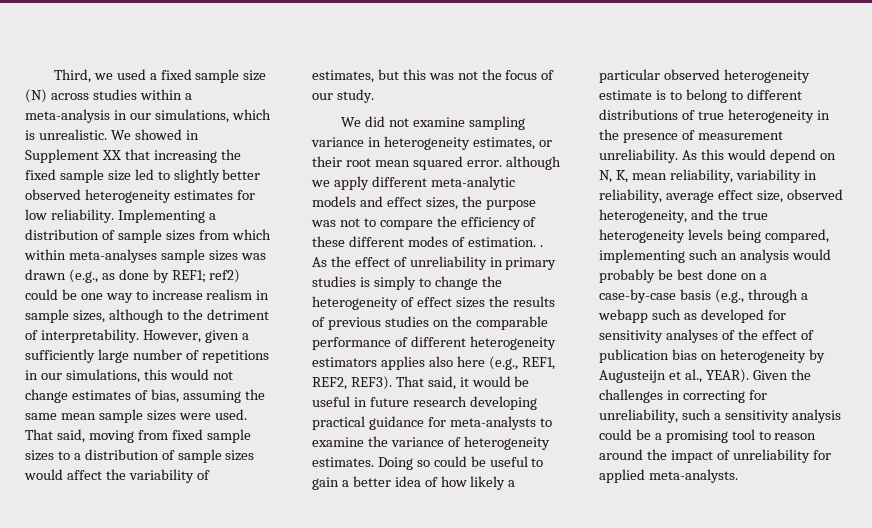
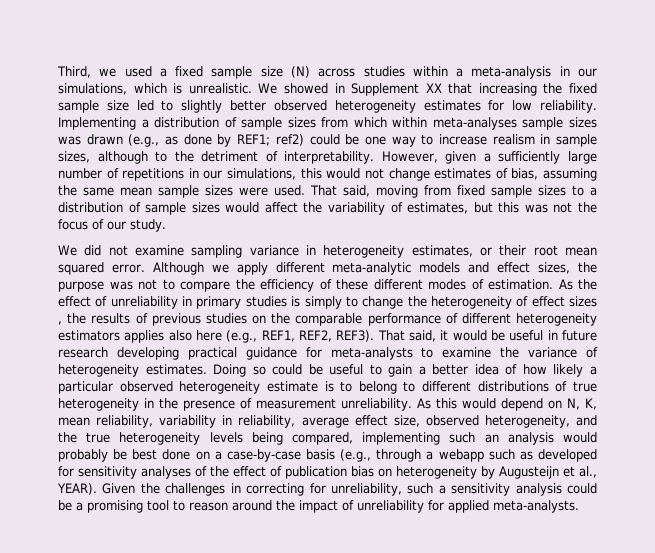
- We did not examine sampling variance in heterogeneity estimates, or their root mean squared error. although we apply different meta-analytic models and effect sizes, the purpose was not to compare the efficiency of these different modes of estimation. .
+ We did not examine sampling variance in heterogeneity estimates, or their root mean squared error. Although we apply different meta-analytic models and effect sizes, the purpose was not to compare the efficiency of these different modes of estimation.
- As the effect of unreliability in primary studies is simply to change the heterogeneity of effect sizes the results of previous studies on the comparable performance of different heterogeneity estimators applies also here (e.g., REF1, REF2, REF3).
+ As the effect of unreliability in primary studies is simply to change the heterogeneity of effect sizes , the results of previous studies on the comparable performance of different heterogeneity estimators applies also here (e.g., REF1, REF2, REF3).

